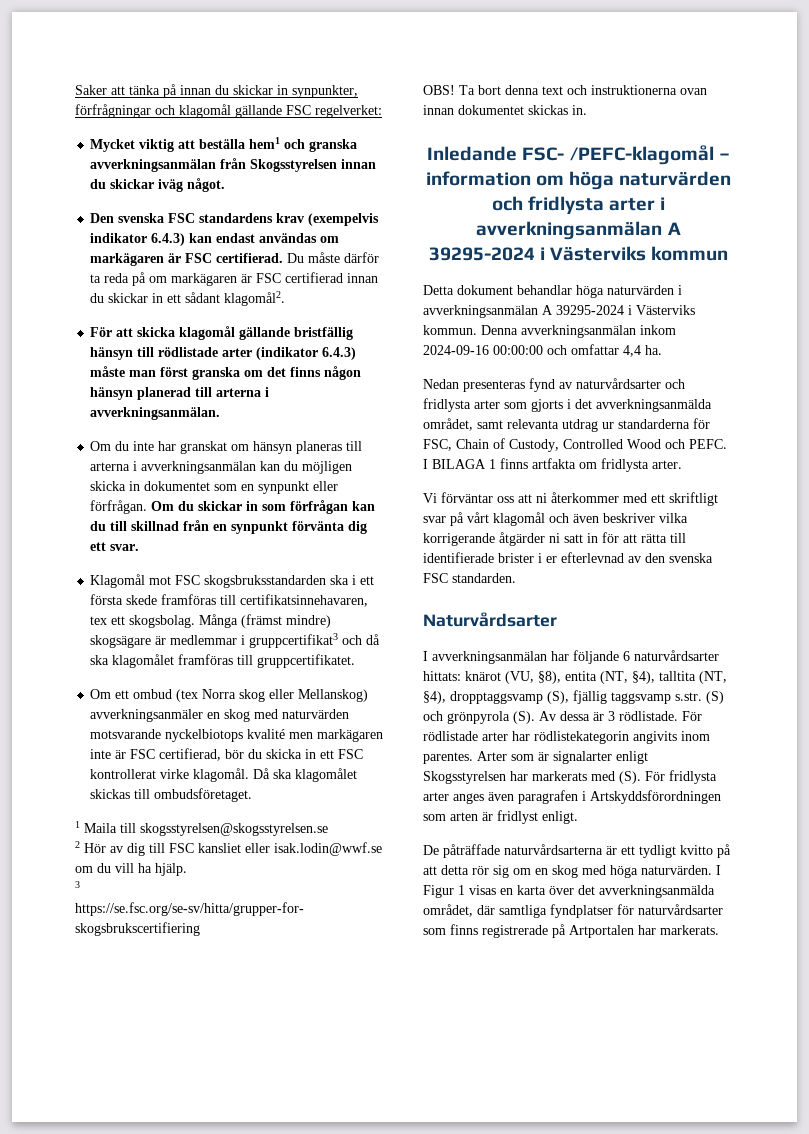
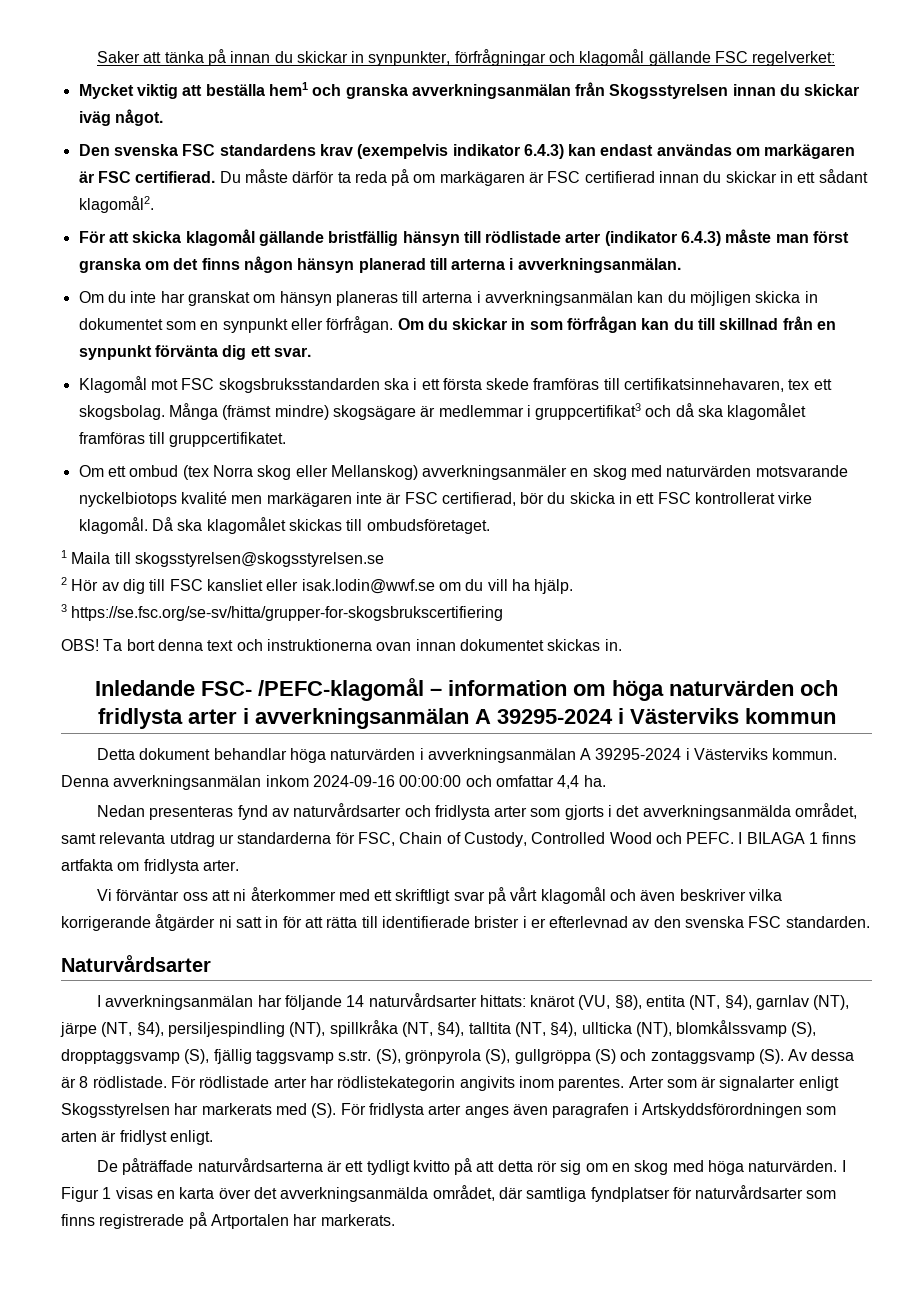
- I avverkningsanmälan har följande 6 naturvårdsarter hittats: knärot (VU, §8), entita (NT, §4), talltita (NT, §4), dropptaggsvamp (S), fjällig taggsvamp s.str. (S) och grönpyrola (S). Av dessa är 3 rödlistade.
+ I avverkningsanmälan har följande 14 naturvårdsarter hittats: knärot (VU, §8), entita (NT, §4), garnlav (NT), järpe (NT, §4), persiljespindling (NT), spillkråka (NT, §4), talltita (NT, §4), ullticka (NT), blomkålssvamp (S), dropptaggsvamp (S), fjällig taggsvamp s.str. (S), grönpyrola (S), gullgröppa (S) och zontaggsvamp (S). Av dessa är 8 rödlistade.

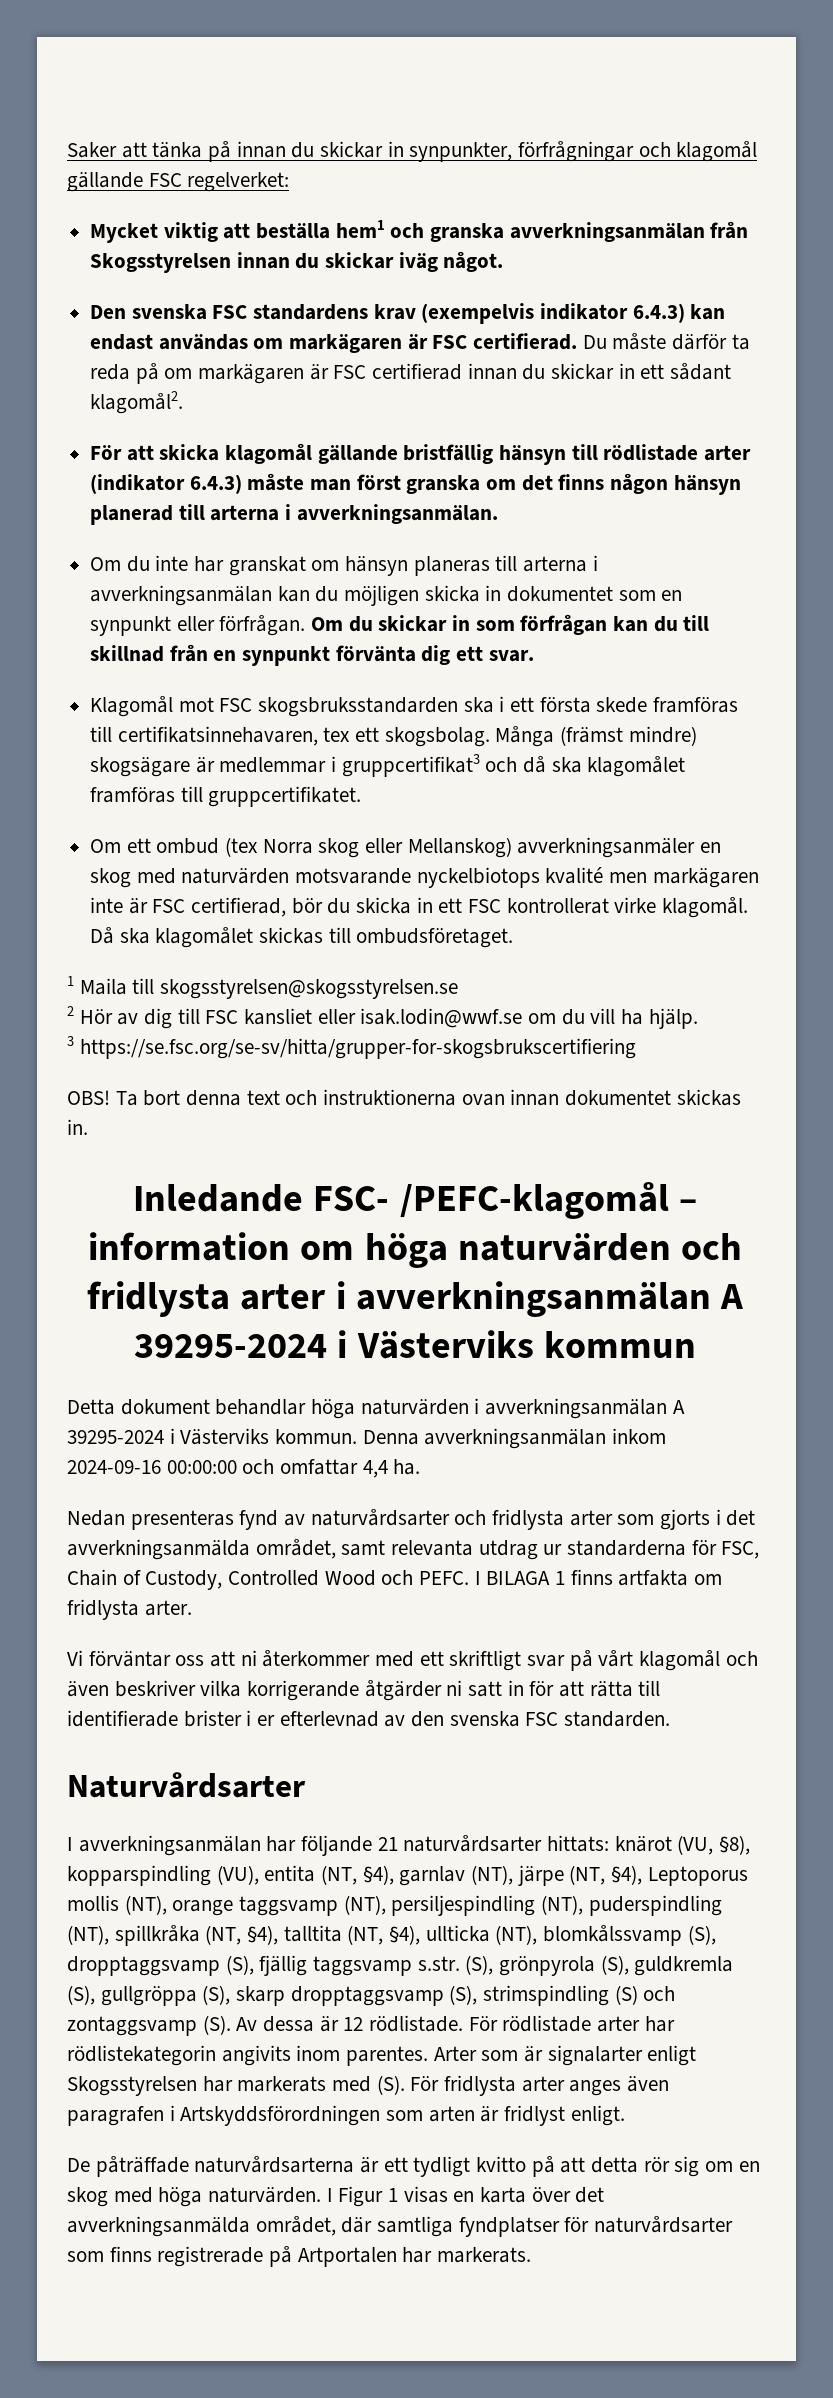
- I avverkningsanmälan har följande 14 naturvårdsarter hittats: knärot (VU, §8), entita (NT, §4), garnlav (NT), järpe (NT, §4), persiljespindling (NT), spillkråka (NT, §4), talltita (NT, §4), ullticka (NT), blomkålssvamp (S), dropptaggsvamp (S), fjällig taggsvamp s.str. (S), grönpyrola (S), gullgröppa (S) och zontaggsvamp (S). Av dessa är 8 rödlistade.
+ I avverkningsanmälan har följande 21 naturvårdsarter hittats: knärot (VU, §8), kopparspindling (VU), entita (NT, §4), garnlav (NT), järpe (NT, §4), Leptoporus mollis (NT), orange taggsvamp (NT), persiljespindling (NT), puderspindling (NT), spillkråka (NT, §4), talltita (NT, §4), ullticka (NT), blomkålssvamp (S), dropptaggsvamp (S), fjällig taggsvamp s.str. (S), grönpyrola (S), guldkremla (S), gullgröppa (S), skarp dropptaggsvamp (S), strimspindling (S) och zontaggsvamp (S). Av dessa är 12 rödlistade.

